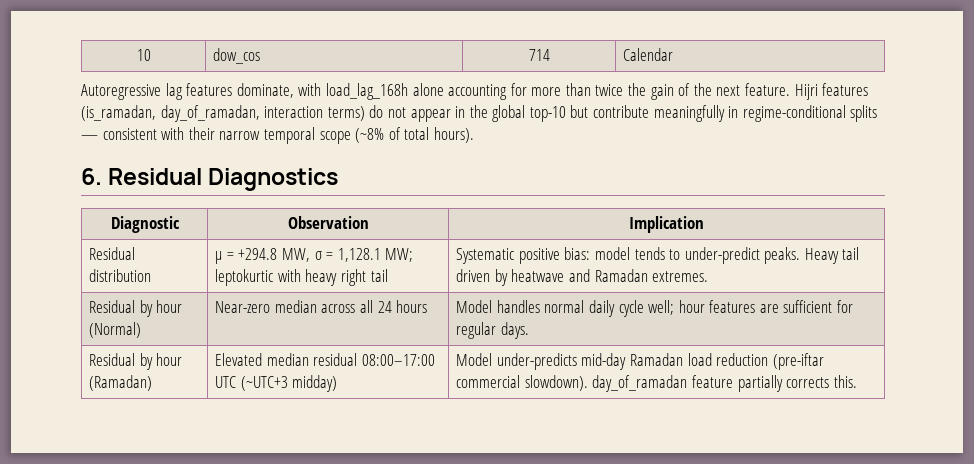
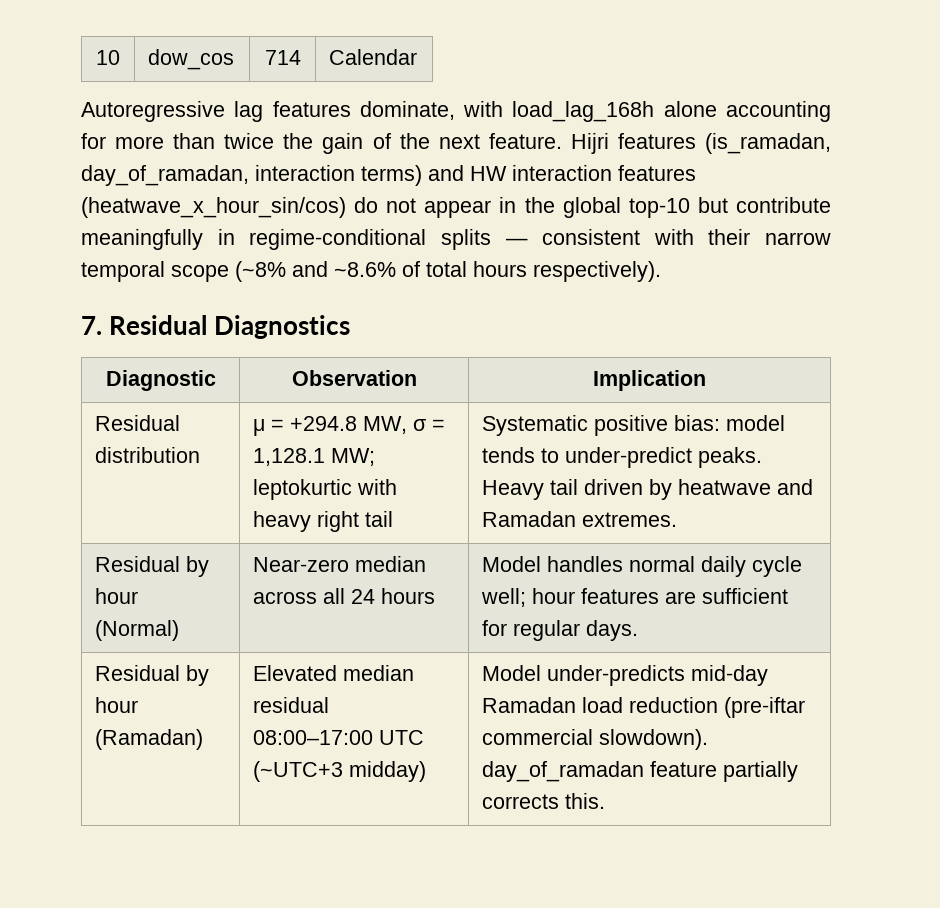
- Hijri features (is_ramadan, day_of_ramadan, interaction terms) do not appear in the global top-10 but contribute meaningfully in regime-conditional splits — consistent with their narrow temporal scope (~8% of total hours).
- 6. Residual Diagnostics
+ Hijri features (is_ramadan, day_of_ramadan, interaction terms) and HW interaction features (heatwave_x_hour_sin/cos) do not appear in the global top-10 but contribute meaningfully in regime-conditional splits — consistent with their narrow temporal scope (~8% and ~8.6% of total hours respectively).
+ 7. Residual Diagnostics

